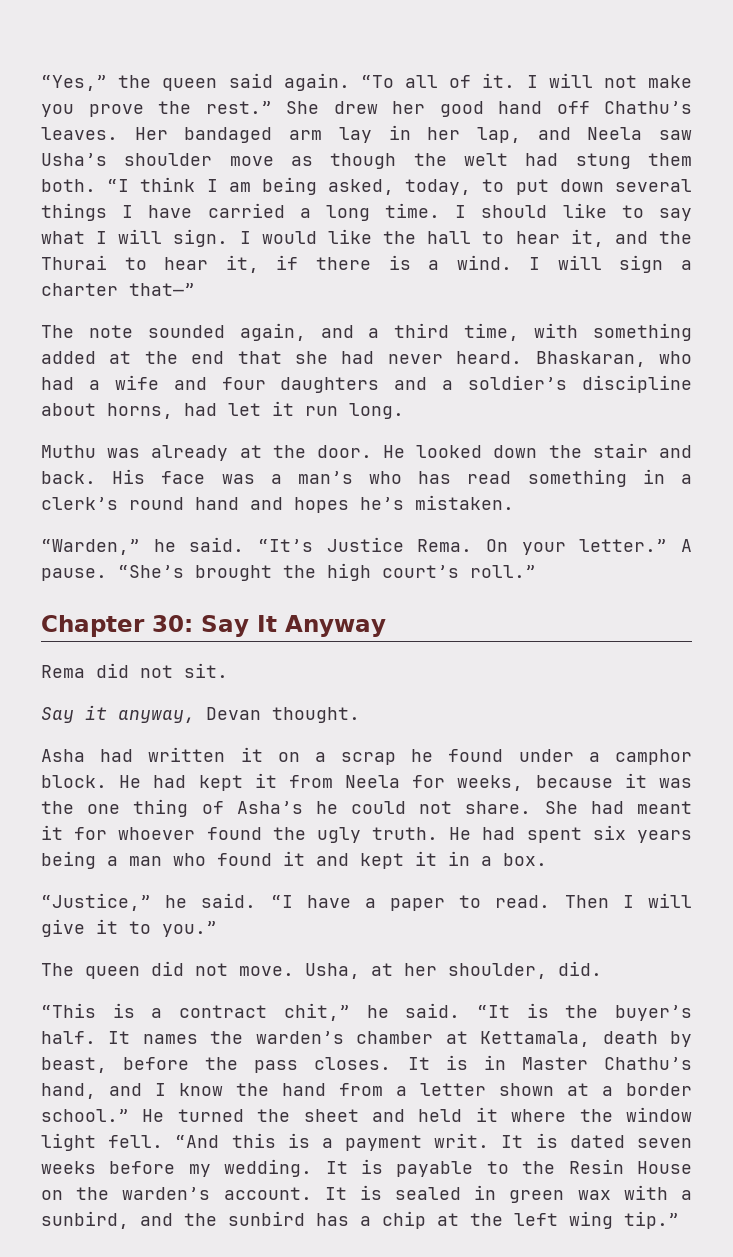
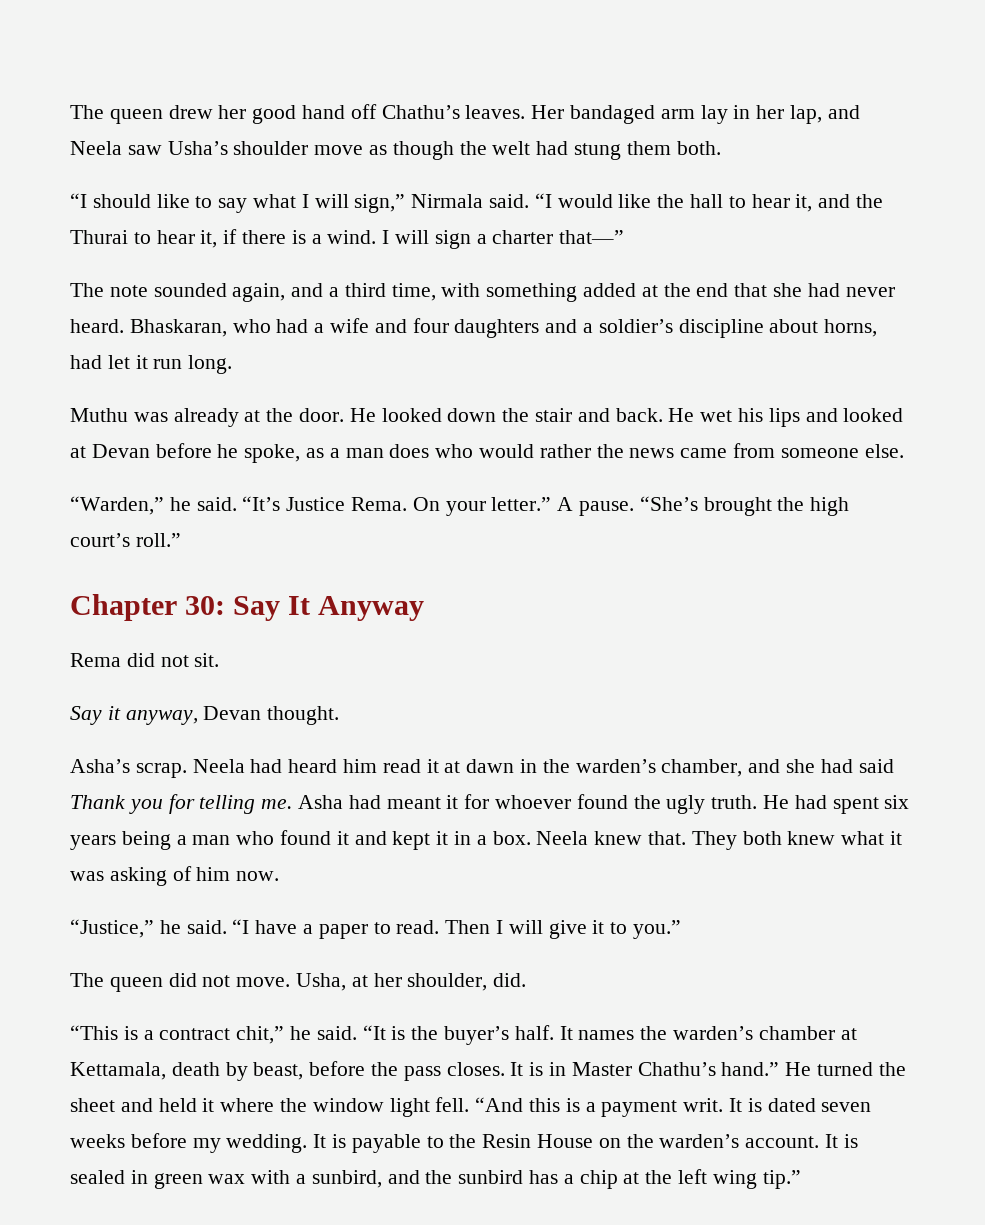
- “Yes,” the queen said again. “To all of it. I will not make you prove the rest.” She drew her good hand off Chathu’s leaves.
+ The queen drew her good hand off Chathu’s leaves.
- Her bandaged arm lay in her lap, and Neela saw Usha’s shoulder move as though the welt had stung them both. “I think I am being asked, today, to put down several things I have carried a long time. I should like to say what I will sign. I would like the hall to hear it, and the Thurai to hear it, if there is a wind.
+ Her bandaged arm lay in her lap, and Neela saw Usha’s shoulder move as though the welt had stung them both.
+ “I should like to say what I will sign,” Nirmala said. “I would like the hall to hear it, and the Thurai to hear it, if there is a wind.
- His face was a man’s who has read something in a clerk’s round hand and hopes he’s mistaken.
+ He wet his lips and looked at Devan before he spoke, as a man does who would rather the news came from someone else.
- Asha had written it on a scrap he found under a camphor block. He had kept it from Neela for weeks, because it was the one thing of Asha’s he could not share. She had meant it for whoever found the ugly truth.
+ Asha’s scrap. Neela had heard him read it at dawn in the warden’s chamber, and she had said Thank you for telling me. Asha had meant it for whoever found the ugly truth.
+ Neela knew that. They both knew what it was asking of him now.
- It is in Master Chathu’s hand, and I know the hand from a letter shown at a border school.”
+ It is in Master Chathu’s hand.”

